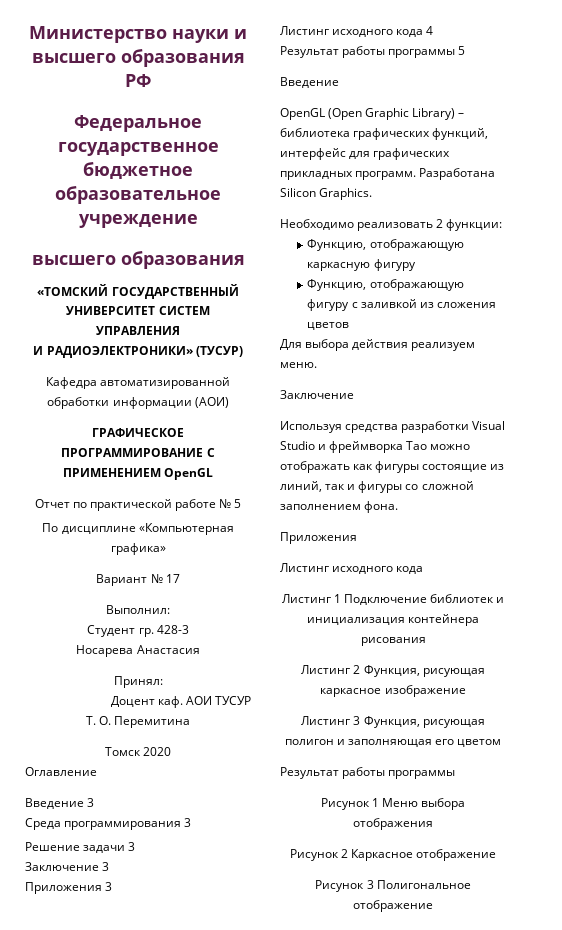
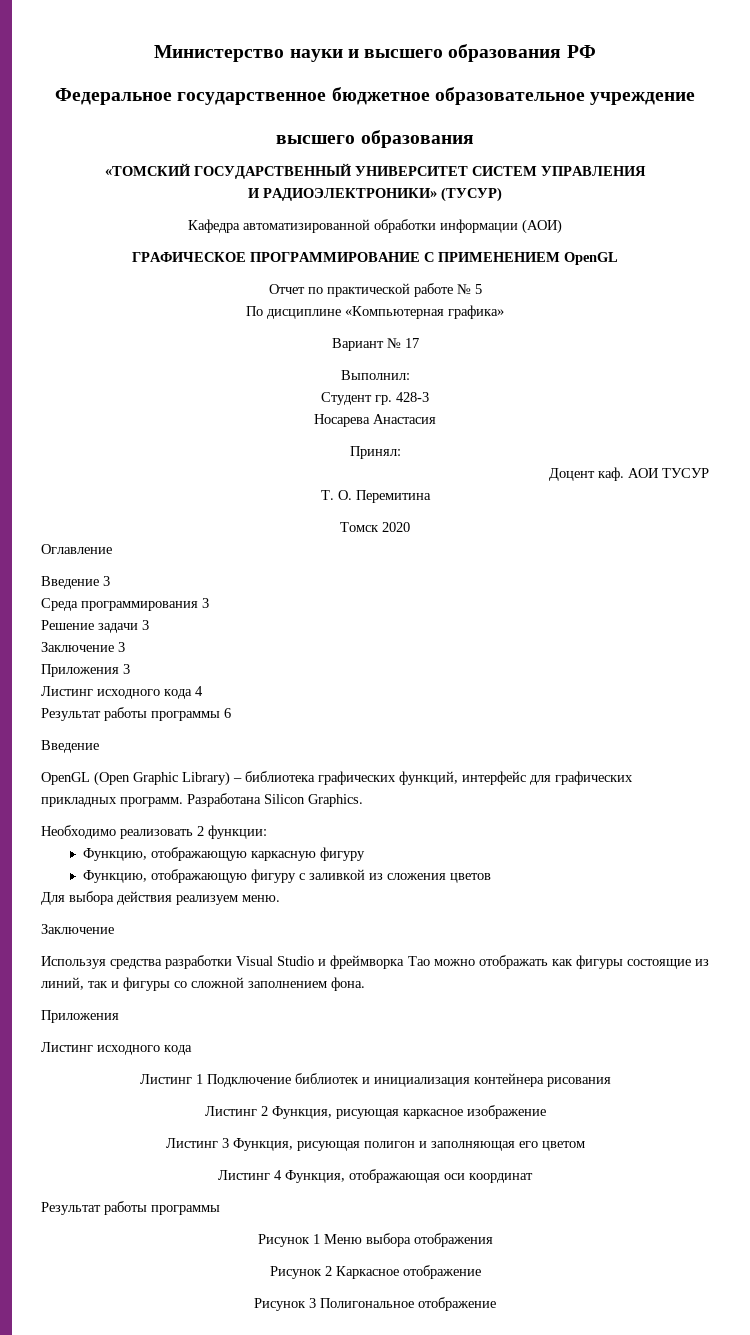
- Результат работы программы 5
+ Результат работы программы 6
+ Листинг 4 Функция, отображающая оси координат

